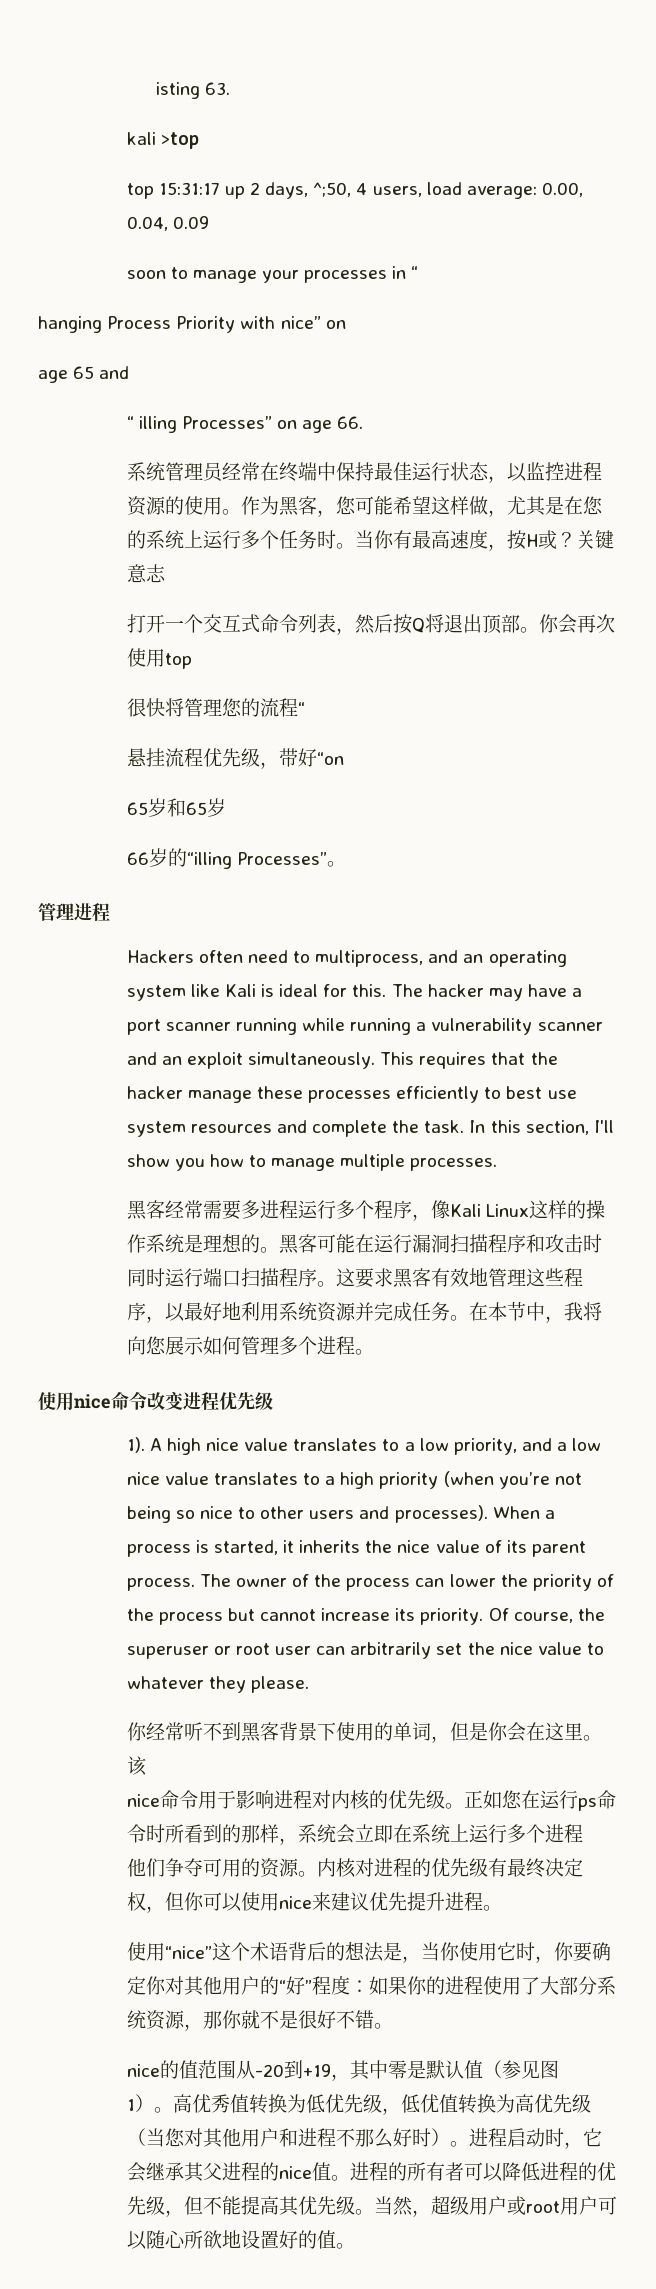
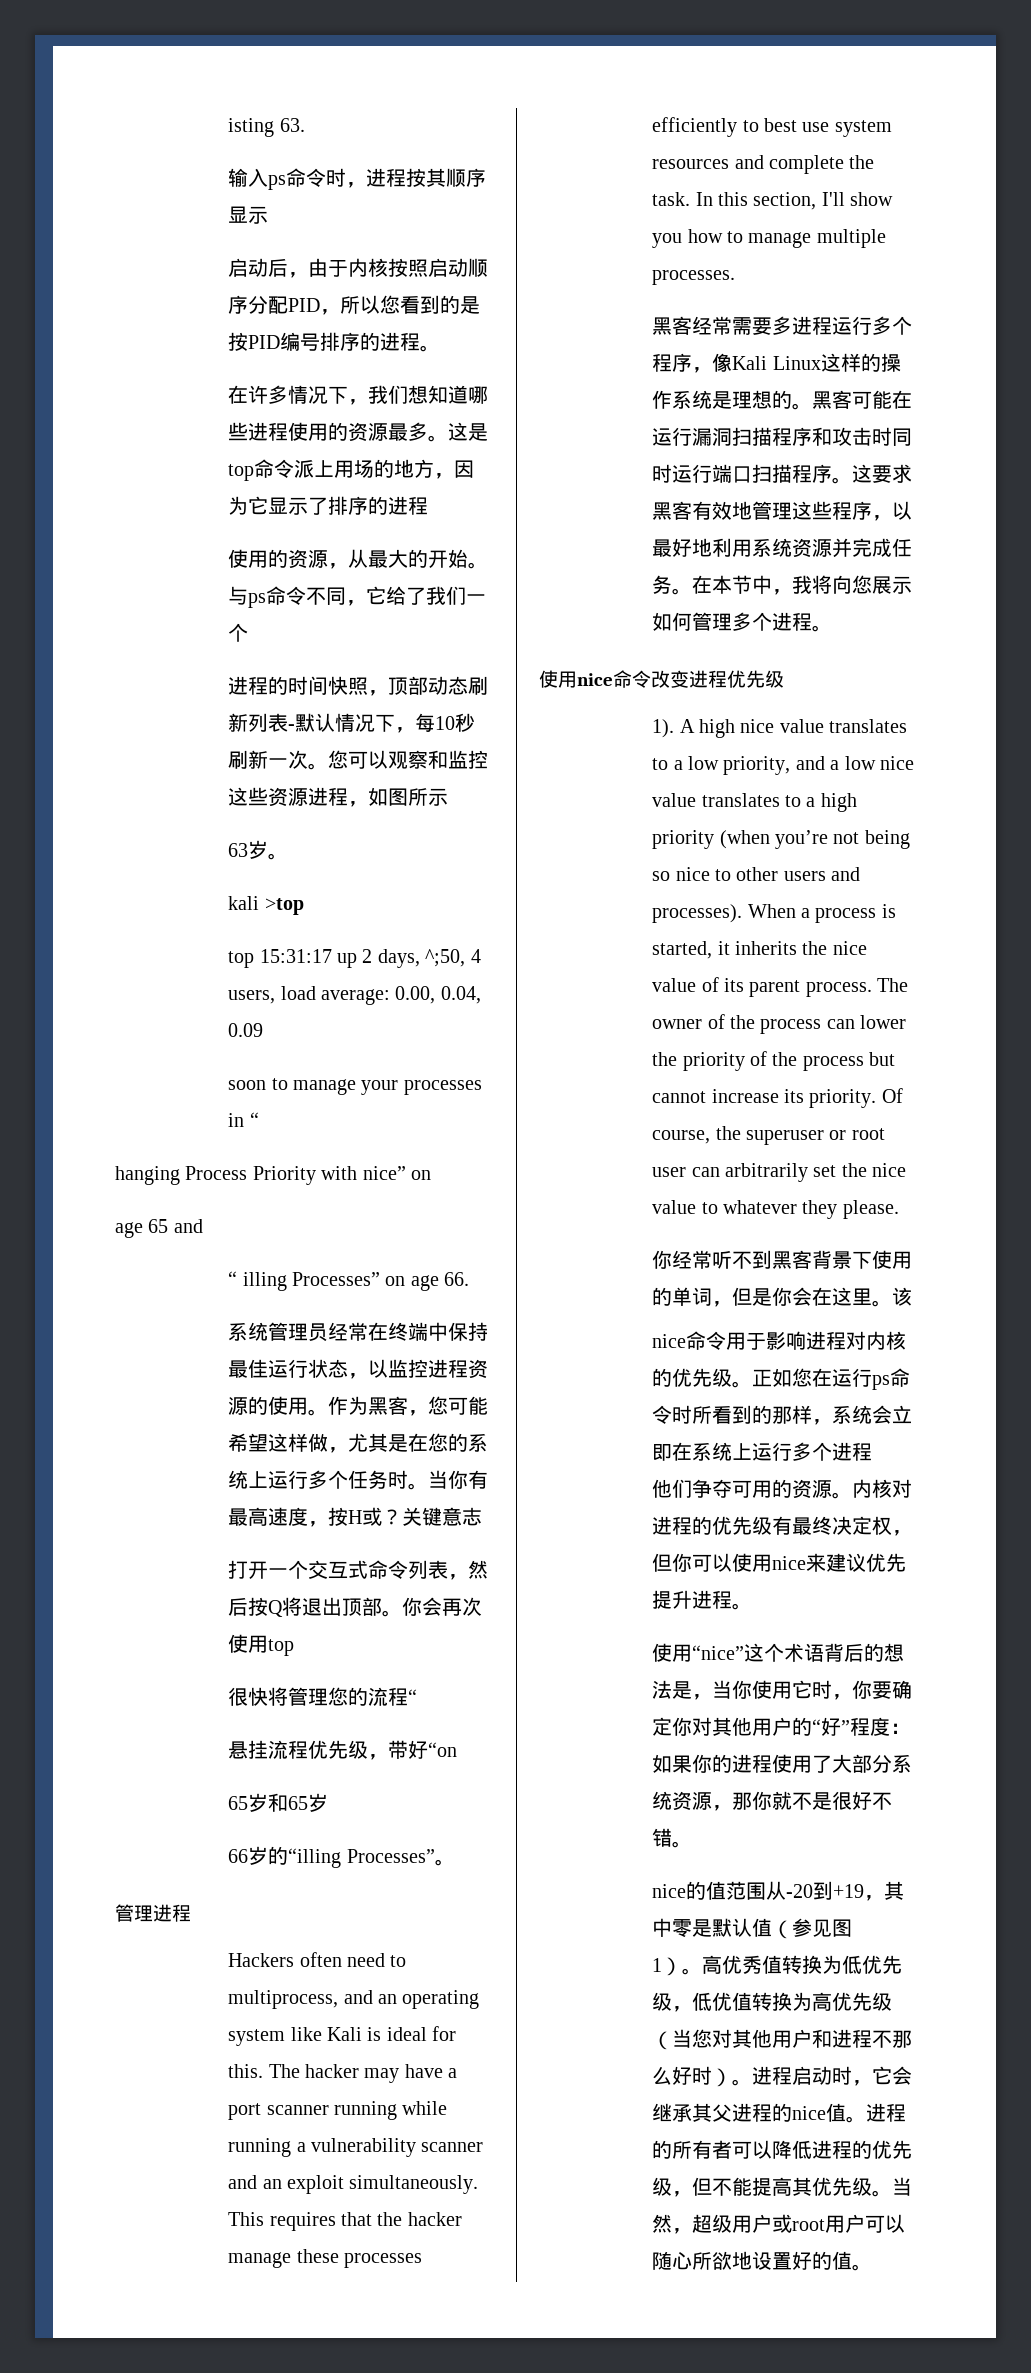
+ 输入ps命令时，进程按其顺序显示
+ 启动后，由于内核按照启动顺序分配PID，所以您看到的是按PID编号排序的进程。
+ 在许多情况下，我们想知道哪些进程使用的资源最多。这是top命令派上用场的地方，因为它显示了排序的进程
+ 使用的资源，从最大的开始。与ps命令不同，它给了我们一个
+ 进程的时间快照，顶部动态刷新列表-默认情况下，每10秒刷新一次。您可以观察和监控这些资源进程，如图所示
+ 63岁。

